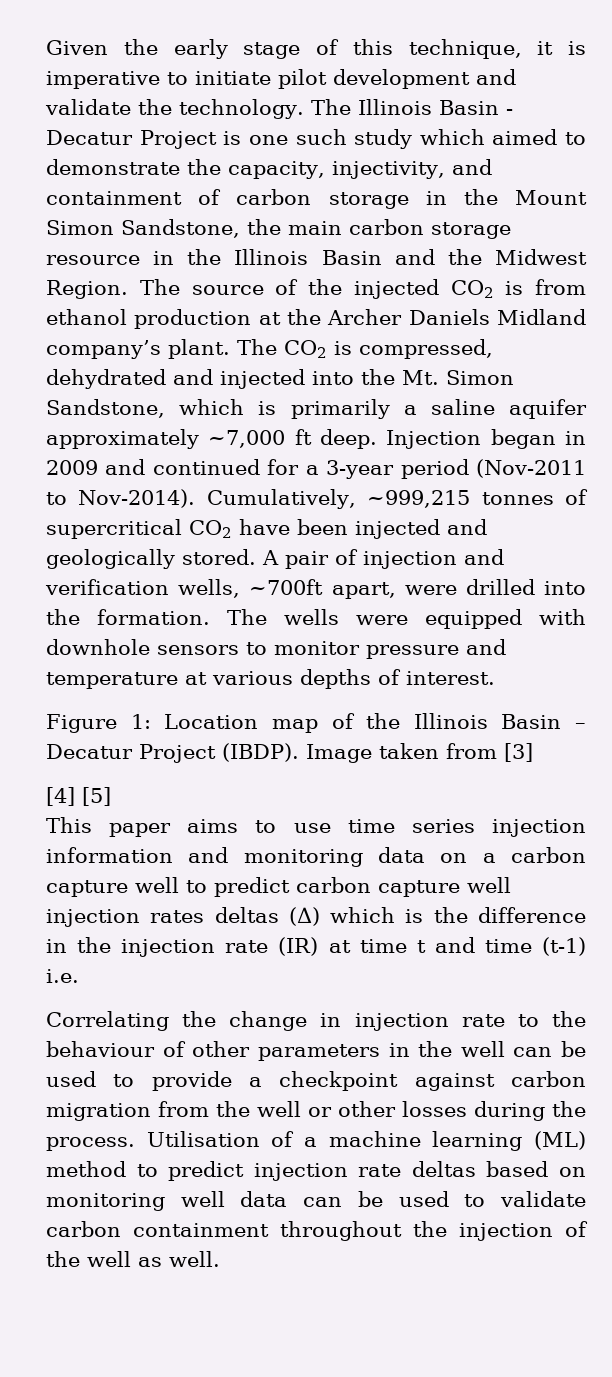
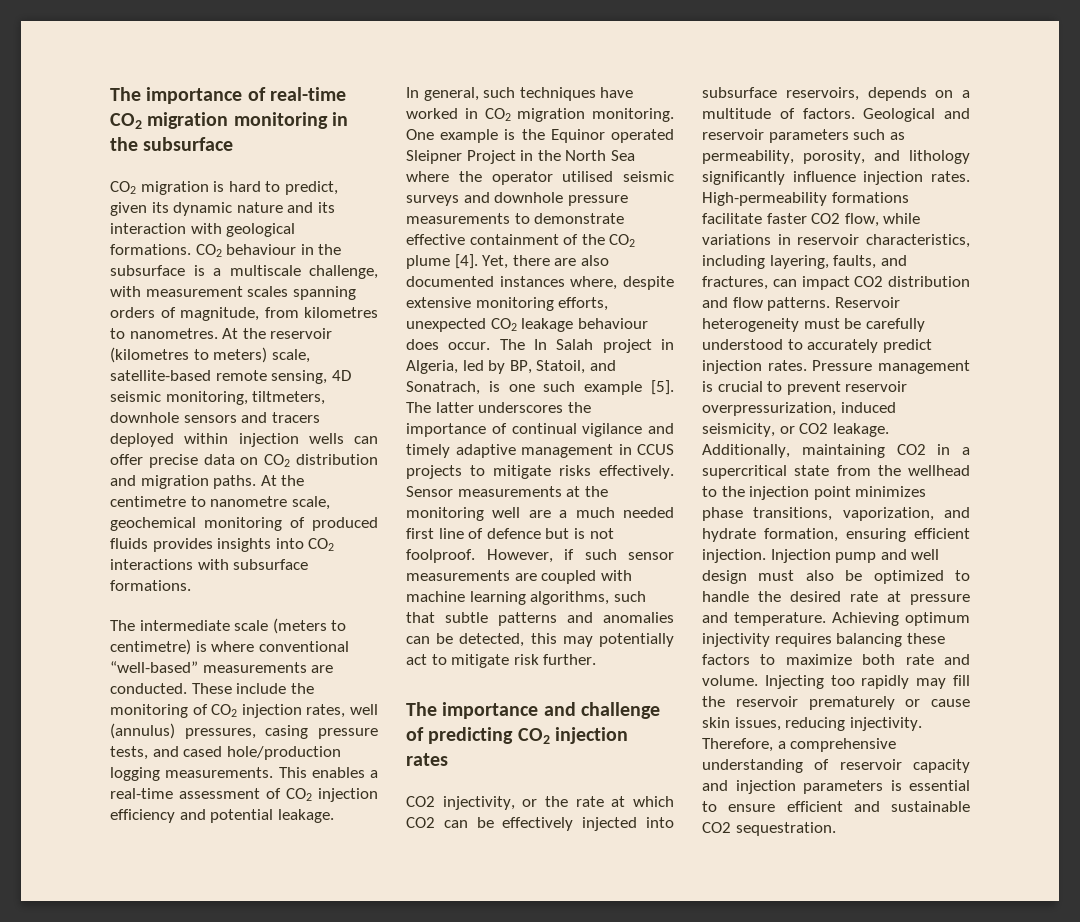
- Given the early stage of this technique, it is imperative to initiate pilot development and validate the technology. The Illinois Basin - Decatur Project is one such study which aimed to demonstrate the capacity, injectivity, and containment of carbon storage in the Mount Simon Sandstone, the main carbon storage resource in the Illinois Basin and the Midwest Region. The source of the injected CO2 is from ethanol production at the Archer Daniels Midland company’s plant. The CO2 is compressed, dehydrated and injected into the Mt. Simon Sandstone, which is primarily a saline aquifer approximately ~7,000 ft deep. Injection began in 2009 and continued for a 3-year period (Nov-2011 to Nov-2014). Cumulatively, ~999,215 tonnes of supercritical CO2 have been injected and geologically stored. A pair of injection and verification wells, ~700ft apart, were drilled into the formation. The wells were equipped with downhole sensors to monitor pressure and temperature at various depths of interest.
- Figure 1: Location map of the Illinois Basin – Decatur Project (IBDP). Image taken from [3]
- [4] [5]
- This paper aims to use time series injection information and monitoring data on a carbon capture well to predict carbon capture well injection rates deltas (Δ) which is the difference in the injection rate (IR) at time t and time (t-1) i.e.
- Correlating the change in injection rate to the behaviour of other parameters in the well can be used to provide a checkpoint against carbon migration from the well or other losses during the process. Utilisation of a machine learning (ML) method to predict injection rate deltas based on monitoring well data can be used to validate carbon containment throughout the injection of the well as well.
+ The importance of real-time CO2 migration monitoring in the subsurface
+ CO2 migration is hard to predict, given its dynamic nature and its interaction with geological formations. CO2 behaviour in the subsurface is a multiscale challenge, with measurement scales spanning orders of magnitude, from kilometres to nanometres. At the reservoir (kilometres to meters) scale, satellite-based remote sensing, 4D seismic monitoring, tiltmeters, downhole sensors and tracers deployed within injection wells can offer precise data on CO2 distribution and migration paths. At the centimetre to nanometre scale, geochemical monitoring of produced fluids provides insights into CO2 interactions with subsurface formations.
+ The intermediate scale (meters to centimetre) is where conventional “well-based” measurements are conducted. These include the monitoring of CO2 injection rates, well (annulus) pressures, casing pressure tests, and cased hole/production logging measurements. This enables a real-time assessment of CO2 injection efficiency and potential leakage.
+ In general, such techniques have worked in CO2 migration monitoring. One example is the Equinor operated Sleipner Project in the North Sea where the operator utilised seismic surveys and downhole pressure measurements to demonstrate effective containment of the CO2 plume [4]. Yet, there are also documented instances where, despite extensive monitoring efforts, unexpected CO2 leakage behaviour does occur. The In Salah project in Algeria, led by BP, Statoil, and Sonatrach, is one such example [5]. The latter underscores the importance of continual vigilance and timely adaptive management in CCUS projects to mitigate risks effectively. Sensor measurements at the monitoring well are a much needed first line of defence but is not foolproof. However, if such sensor measurements are coupled with machine learning algorithms, such that subtle patterns and anomalies can be detected, this may potentially act to mitigate risk further.
+ The importance and challenge of predicting CO2 injection rates
+ CO2 injectivity, or the rate at which CO2 can be effectively injected into subsurface reservoirs, depends on a multitude of factors. Geological and reservoir parameters such as permeability, porosity, and lithology significantly influence injection rates. High-permeability formations facilitate faster CO2 flow, while variations in reservoir characteristics, including layering, faults, and fractures, can impact CO2 distribution and flow patterns. Reservoir heterogeneity must be carefully understood to accurately predict injection rates. Pressure management is crucial to prevent reservoir overpressurization, induced seismicity, or CO2 leakage. Additionally, maintaining CO2 in a supercritical state from the wellhead to the injection point minimizes phase transitions, vaporization, and hydrate formation, ensuring efficient injection. Injection pump and well design must also be optimized to handle the desired rate at pressure and temperature. Achieving optimum injectivity requires balancing these factors to maximize both rate and volume. Injecting too rapidly may fill the reservoir prematurely or cause skin issues, reducing injectivity. Therefore, a comprehensive understanding of reservoir capacity and injection parameters is essential to ensure efficient and sustainable CO2 sequestration.

